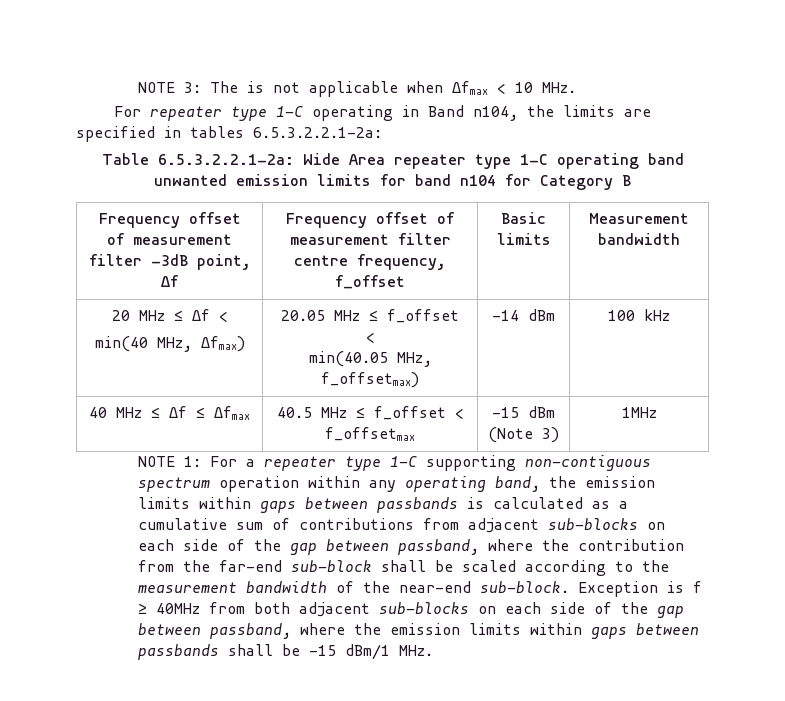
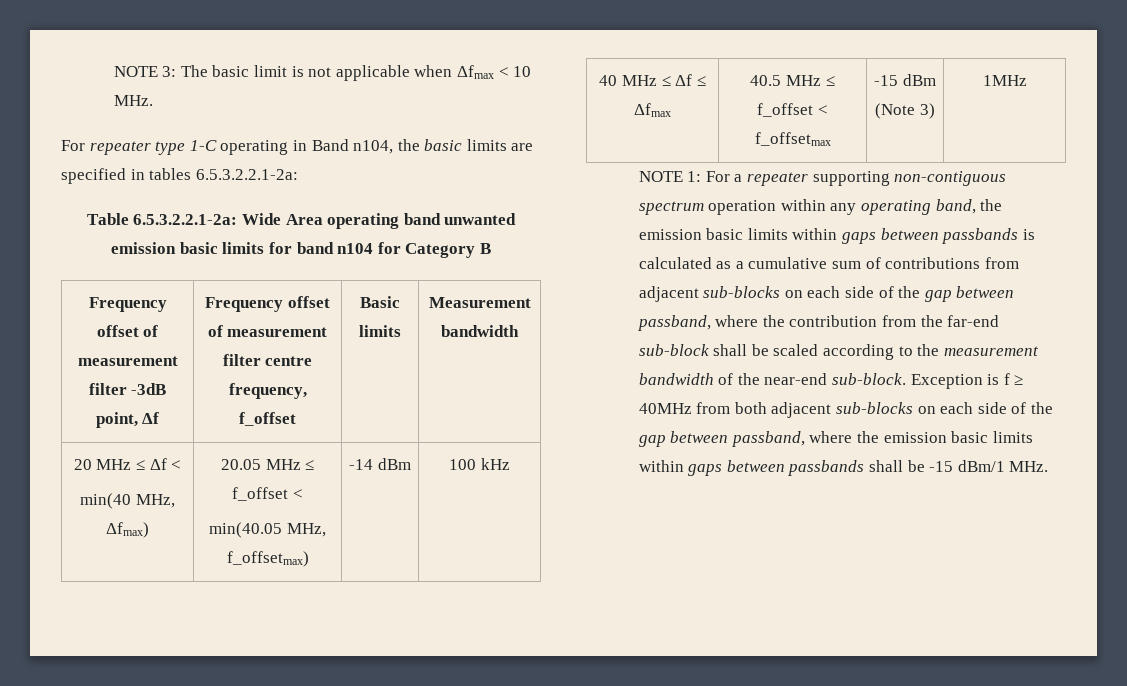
- NOTE 3: The is not applicable when Δfmax < 10 MHz.
+ NOTE 3: The basic limit is not applicable when Δfmax < 10 MHz.
- For repeater type 1-C operating in Band n104, the limits are specified in tables 6.5.3.2.2.1-2a:
+ For repeater type 1-C operating in Band n104, the basic limits are specified in tables 6.5.3.2.2.1-2a:
- Table 6.5.3.2.2.1-2a: Wide Area repeater type 1-C operating band unwanted emission limits for band n104 for Category B
+ Table 6.5.3.2.2.1-2a: Wide Area operating band unwanted emission basic limits for band n104 for Category B
- NOTE 1: For a repeater type 1-C supporting non-contiguous spectrum operation within any operating band, the emission limits within gaps between passbands is calculated as a cumulative sum of contributions from adjacent sub-blocks on each side of the gap between passband, where the contribution from the far-end sub-block shall be scaled according to the measurement bandwidth of the near-end sub-block.
+ NOTE 1: For a repeater supporting non-contiguous spectrum operation within any operating band, the emission basic limits within gaps between passbands is calculated as a cumulative sum of contributions from adjacent sub-blocks on each side of the gap between passband, where the contribution from the far-end sub-block shall be scaled according to the measurement bandwidth of the near-end sub-block.
- Exception is f ≥ 40MHz from both adjacent sub-blocks on each side of the gap between passband, where the emission limits within gaps between passbands shall be -15 dBm/1 MHz.
+ Exception is f ≥ 40MHz from both adjacent sub-blocks on each side of the gap between passband, where the emission basic limits within gaps between passbands shall be -15 dBm/1 MHz.

